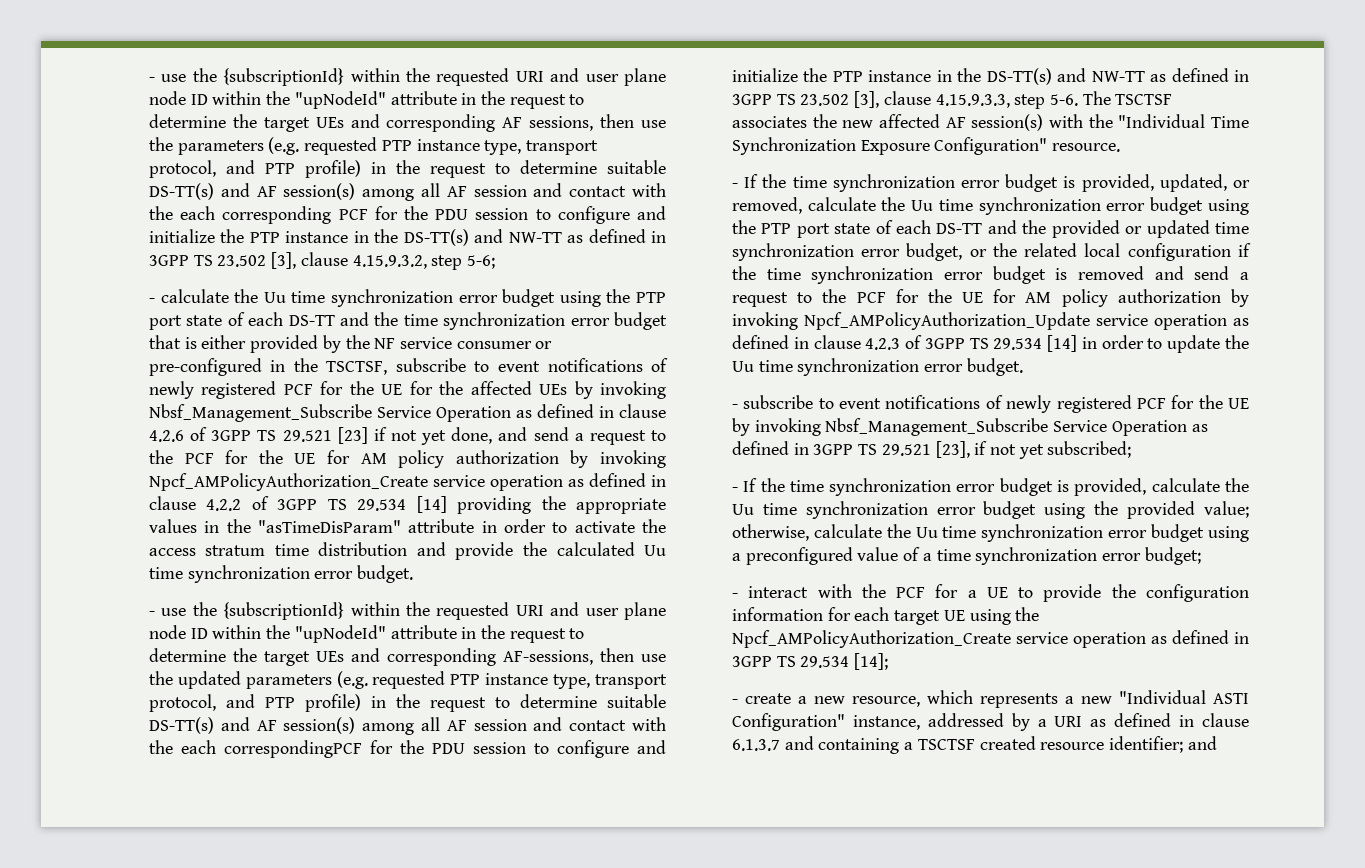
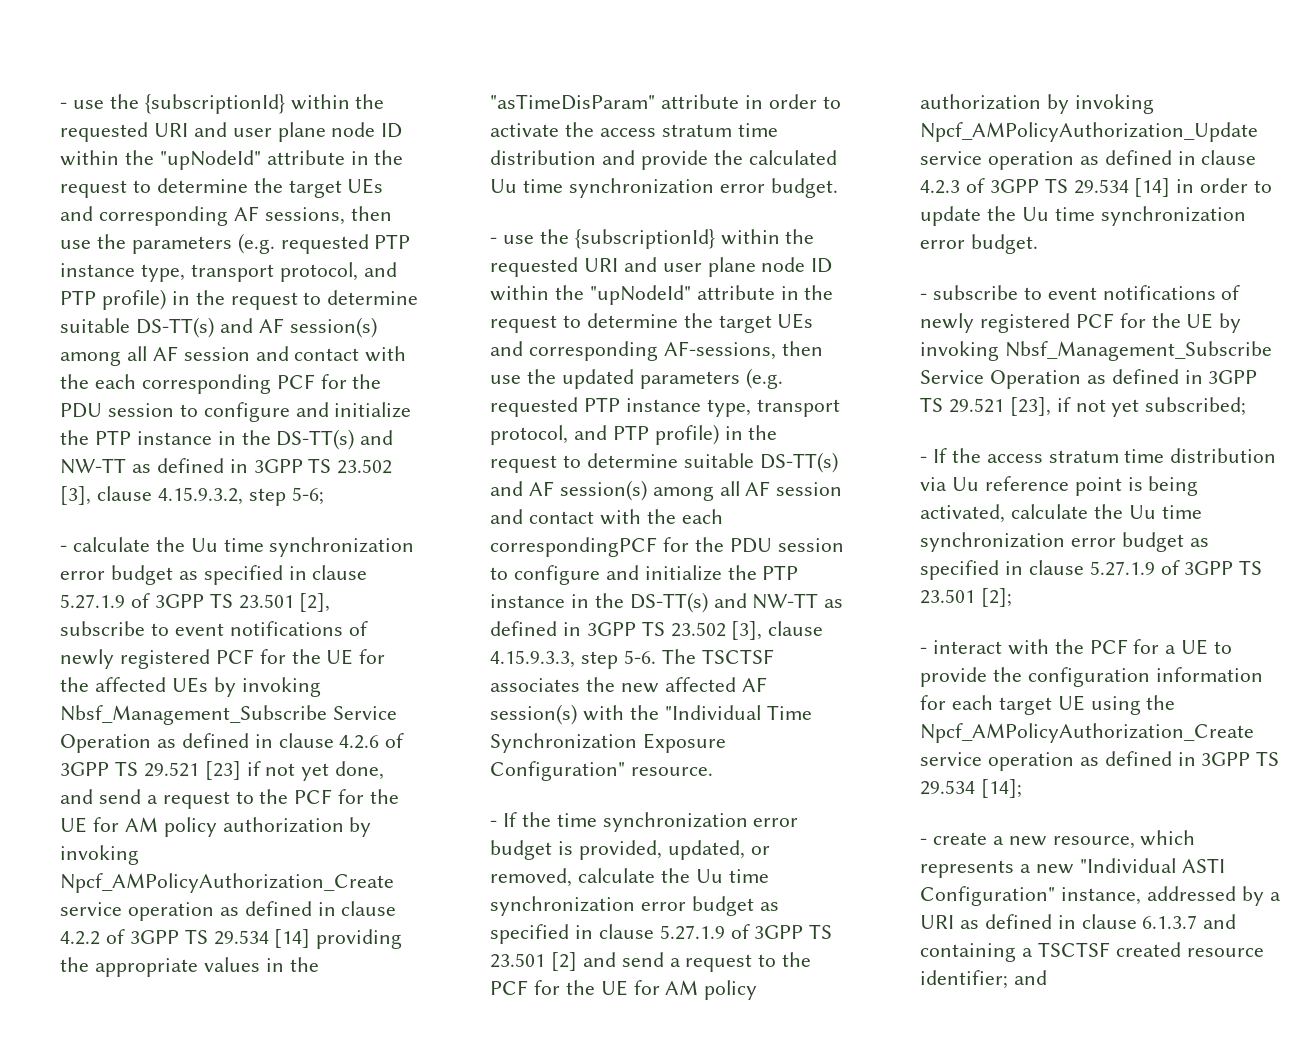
- - calculate the Uu time synchronization error budget using the PTP port state of each DS-TT and the time synchronization error budget that is either provided by the NF service consumer or pre-configured in the TSCTSF, subscribe to event notifications of newly registered PCF for the UE for the affected UEs by invoking Nbsf_Management_Subscribe Service Operation as defined in clause 4.2.6 of 3GPP TS 29.521 [23] if not yet done, and send a request to the PCF for the UE for AM policy authorization by invoking Npcf_AMPolicyAuthorization_Create service operation as defined in clause 4.2.2 of 3GPP TS 29.534 [14] providing the appropriate values in the "asTimeDisParam" attribute in order to activate the access stratum time distribution and provide the calculated Uu time synchronization error budget.
+ - calculate the Uu time synchronization error budget as specified in clause 5.27.1.9 of 3GPP TS 23.501 [2], subscribe to event notifications of newly registered PCF for the UE for the affected UEs by invoking Nbsf_Management_Subscribe Service Operation as defined in clause 4.2.6 of 3GPP TS 29.521 [23] if not yet done, and send a request to the PCF for the UE for AM policy authorization by invoking Npcf_AMPolicyAuthorization_Create service operation as defined in clause 4.2.2 of 3GPP TS 29.534 [14] providing the appropriate values in the "asTimeDisParam" attribute in order to activate the access stratum time distribution and provide the calculated Uu time synchronization error budget.
- - If the time synchronization error budget is provided, updated, or removed, calculate the Uu time synchronization error budget using the PTP port state of each DS-TT and the provided or updated time synchronization error budget, or the related local configuration if the time synchronization error budget is removed and send a request to the PCF for the UE for AM policy authorization by invoking Npcf_AMPolicyAuthorization_Update service operation as defined in clause 4.2.3 of 3GPP TS 29.534 [14] in order to update the Uu time synchronization error budget.
+ - If the time synchronization error budget is provided, updated, or removed, calculate the Uu time synchronization error budget as specified in clause 5.27.1.9 of 3GPP TS 23.501 [2] and send a request to the PCF for the UE for AM policy authorization by invoking Npcf_AMPolicyAuthorization_Update service operation as defined in clause 4.2.3 of 3GPP TS 29.534 [14] in order to update the Uu time synchronization error budget.
- - If the time synchronization error budget is provided, calculate the Uu time synchronization error budget using the provided value; otherwise, calculate the Uu time synchronization error budget using a preconfigured value of a time synchronization error budget;
+ - If the access stratum time distribution via Uu reference point is being activated, calculate the Uu time synchronization error budget as specified in clause 5.27.1.9 of 3GPP TS 23.501 [2];

